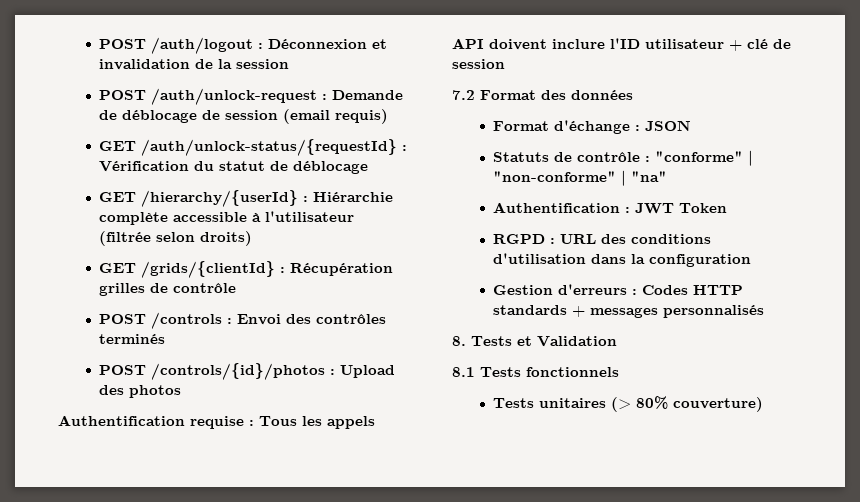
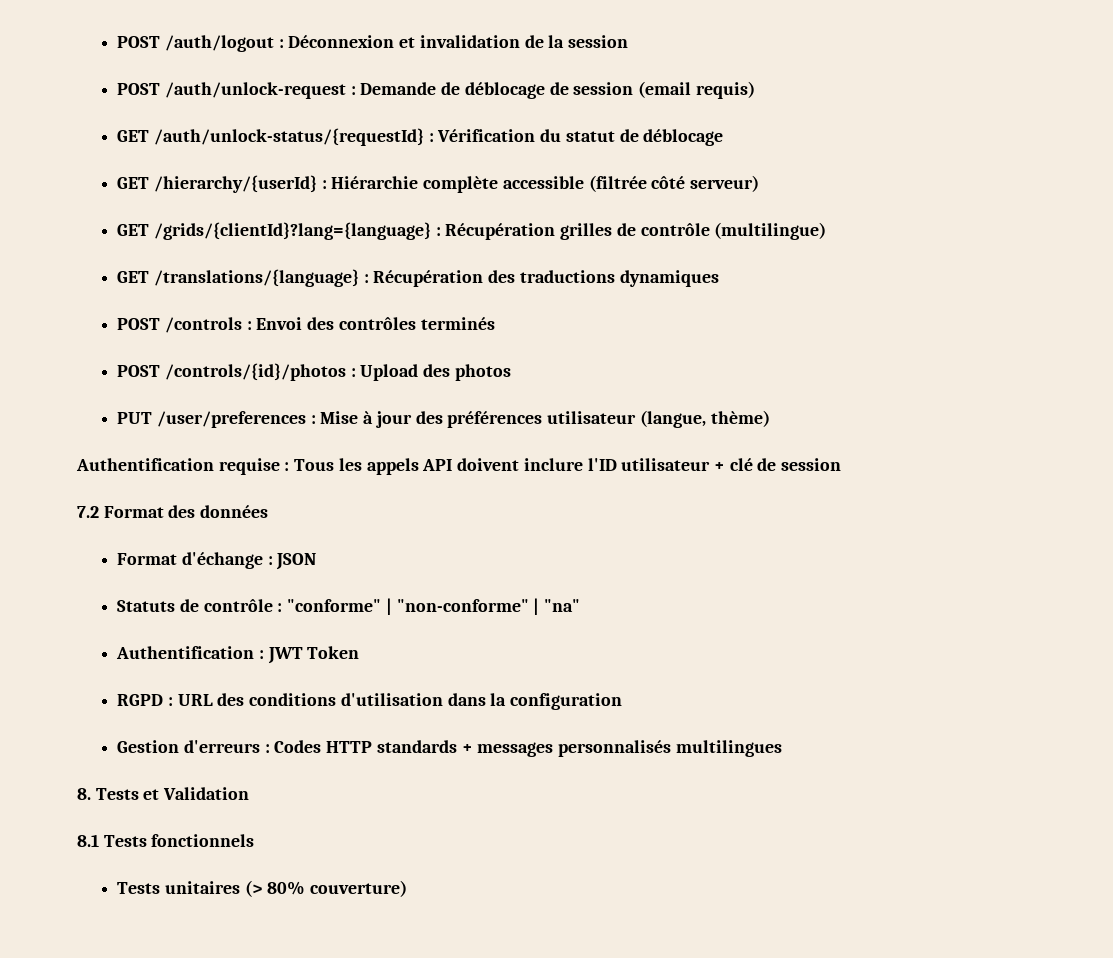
- GET /hierarchy/{userId} : Hiérarchie complète accessible à l'utilisateur (filtrée selon droits)
- GET /grids/{clientId} : Récupération grilles de contrôle
+ GET /hierarchy/{userId} : Hiérarchie complète accessible (filtrée côté serveur)
+ GET /grids/{clientId}?lang={language} : Récupération grilles de contrôle (multilingue)
+ GET /translations/{language} : Récupération des traductions dynamiques
+ PUT /user/preferences : Mise à jour des préférences utilisateur (langue, thème)
- Gestion d'erreurs : Codes HTTP standards + messages personnalisés
+ Gestion d'erreurs : Codes HTTP standards + messages personnalisés multilingues

